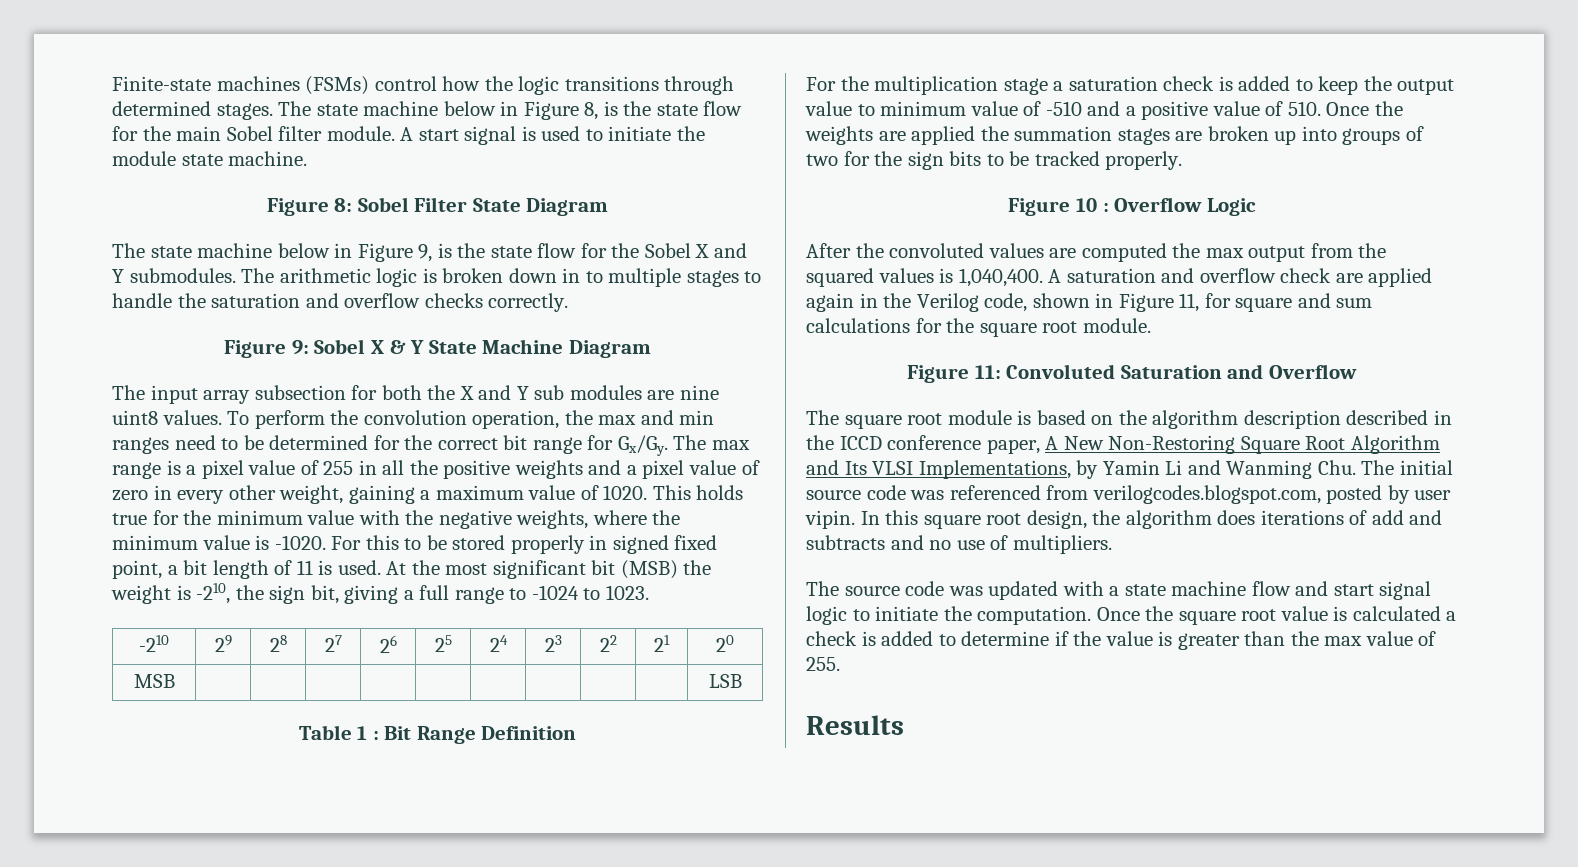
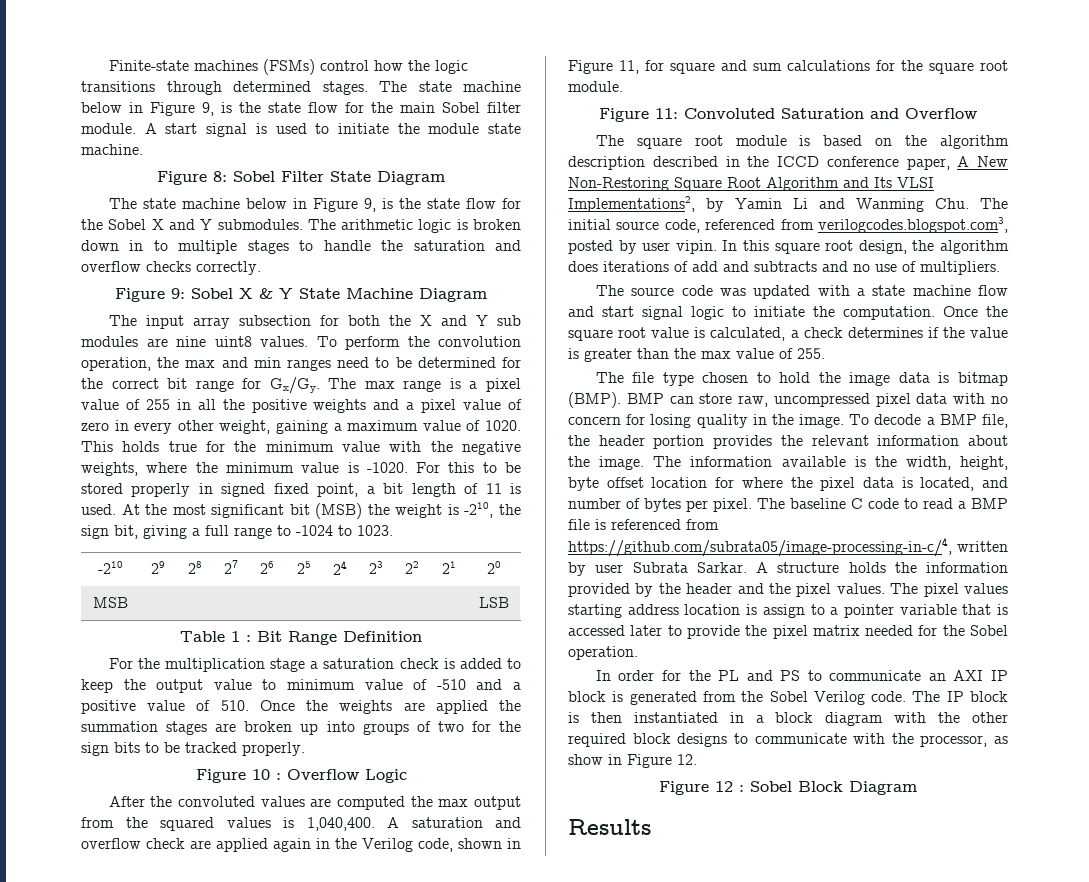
- The state machine below in Figure 8, is the state flow for the main Sobel filter module.
+ The state machine below in Figure 9, is the state flow for the main Sobel filter module.
- The square root module is based on the algorithm description described in the ICCD conference paper, A New Non-Restoring Square Root Algorithm and Its VLSI Implementations, by Yamin Li and Wanming Chu. The initial source code was referenced from verilogcodes.blogspot.com, posted by user vipin.
+ The square root module is based on the algorithm description described in the ICCD conference paper, A New Non-Restoring Square Root Algorithm and Its VLSI Implementations2, by Yamin Li and Wanming Chu. The initial source code, referenced from verilogcodes.blogspot.com3, posted by user vipin.
- Once the square root value is calculated a check is added to determine if the value is greater than the max value of 255.
+ Once the square root value is calculated, a check determines if the value is greater than the max value of 255.
+ The file type chosen to hold the image data is bitmap (BMP). BMP can store raw, uncompressed pixel data with no concern for losing quality in the image. To decode a BMP file, the header portion provides the relevant information about the image. The information available is the width, height, byte offset location for where the pixel data is located, and number of bytes per pixel. The baseline C code to read a BMP file is referenced from https://github.com/subrata05/image-processing-in-c/4, written by user Subrata Sarkar. A structure holds the information provided by the header and the pixel values. The pixel values starting address location is assign to a pointer variable that is accessed later to provide the pixel matrix needed for the Sobel operation.
+ In order for the PL and PS to communicate an AXI IP block is generated from the Sobel Verilog code. The IP block is then instantiated in a block diagram with the other required block designs to communicate with the processor, as show in Figure 12.
+ Figure 12 : Sobel Block Diagram

